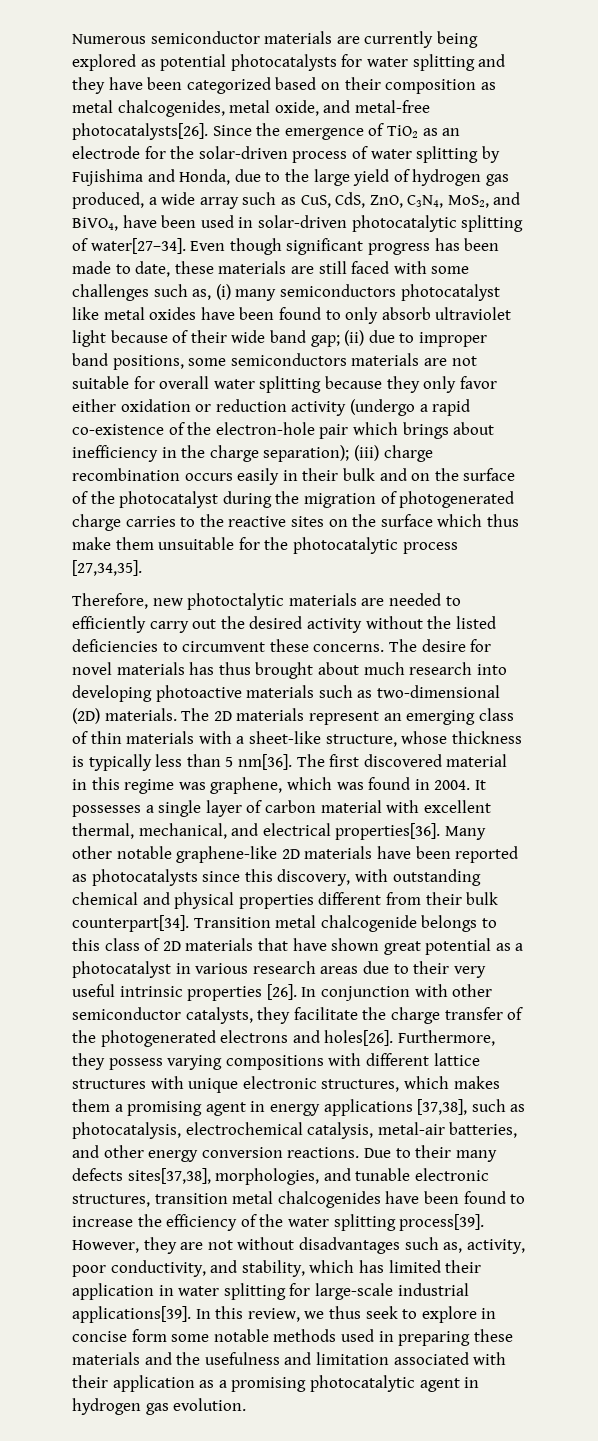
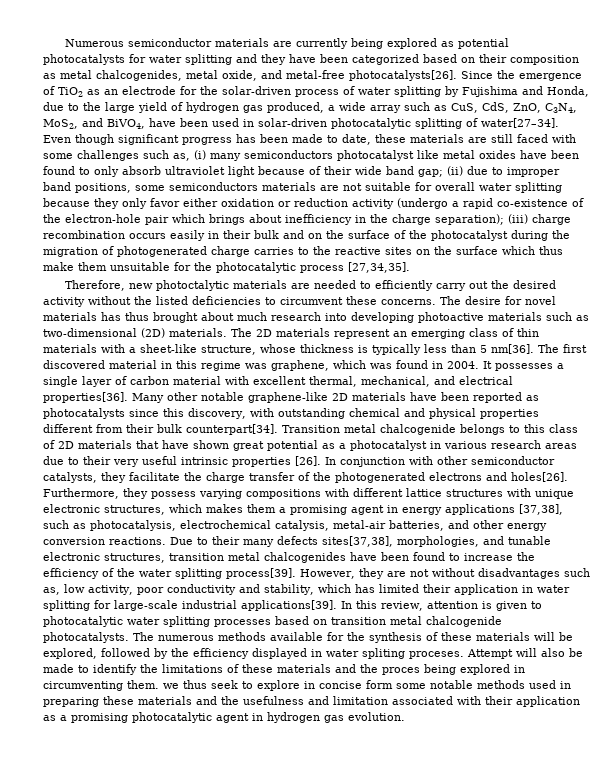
- However, they are not without disadvantages such as, activity, poor conductivity, and stability, which has limited their application in water splitting for large-scale industrial applications[39].
+ However, they are not without disadvantages such as, low activity, poor conductivity and stability, which has limited their application in water splitting for large-scale industrial applications[39].
- In this review, we thus seek to explore in concise form some notable methods used in preparing these materials and the usefulness and limitation associated with their application as a promising photocatalytic agent in hydrogen gas evolution.
+ In this review, attention is given to photocatalytic water splitting processes based on transition metal chalcogenide photocatalysts. The numerous methods available for the synthesis of these materials will be explored, followed by the efficiency displayed in water spliting proceses. Attempt will also be made to identify the limitations of these materials and the proces being explored in circumventing them. we thus seek to explore in concise form some notable methods used in preparing these materials and the usefulness and limitation associated with their application as a promising photocatalytic agent in hydrogen gas evolution.

